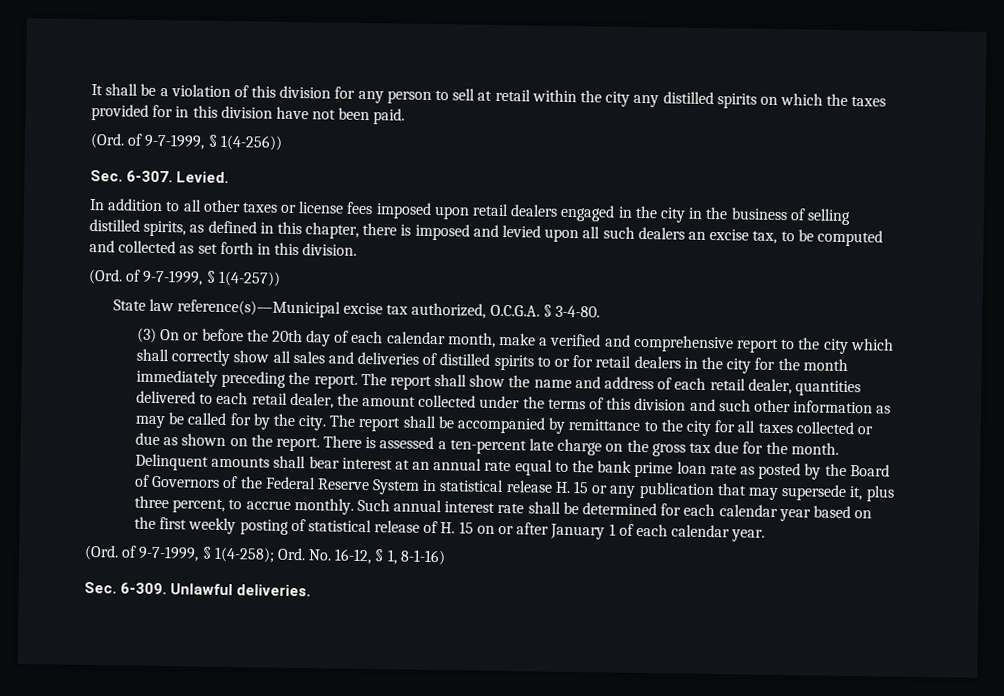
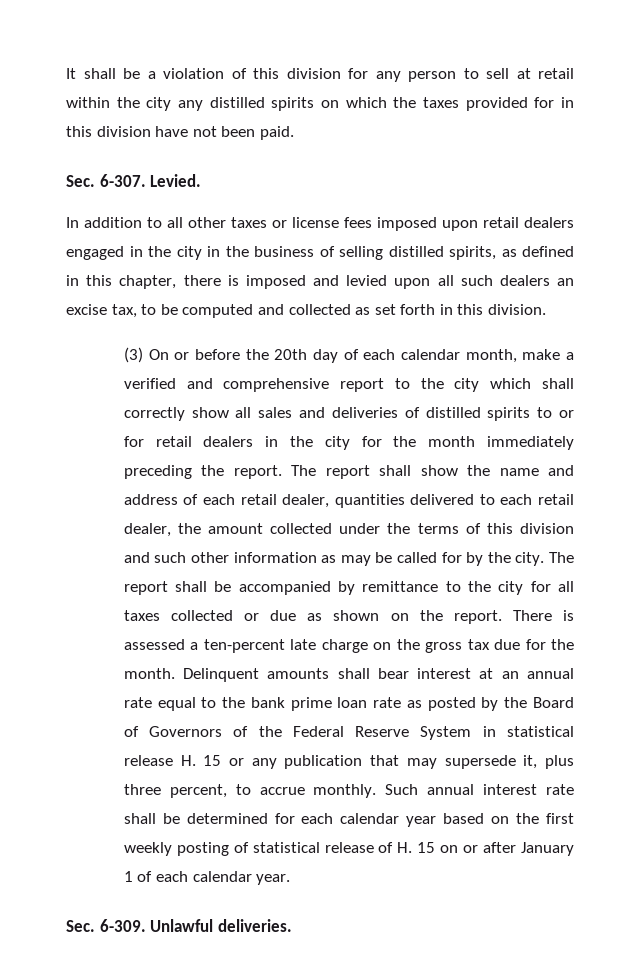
- (Ord. of 9-7-1999, § 1(4-256))
- (Ord. of 9-7-1999, § 1(4-257))
- State law reference(s)—Municipal excise tax authorized, O.C.G.A. § 3-4-80.
- (Ord. of 9-7-1999, § 1(4-258); Ord. No. 16-12, § 1, 8-1-16)

